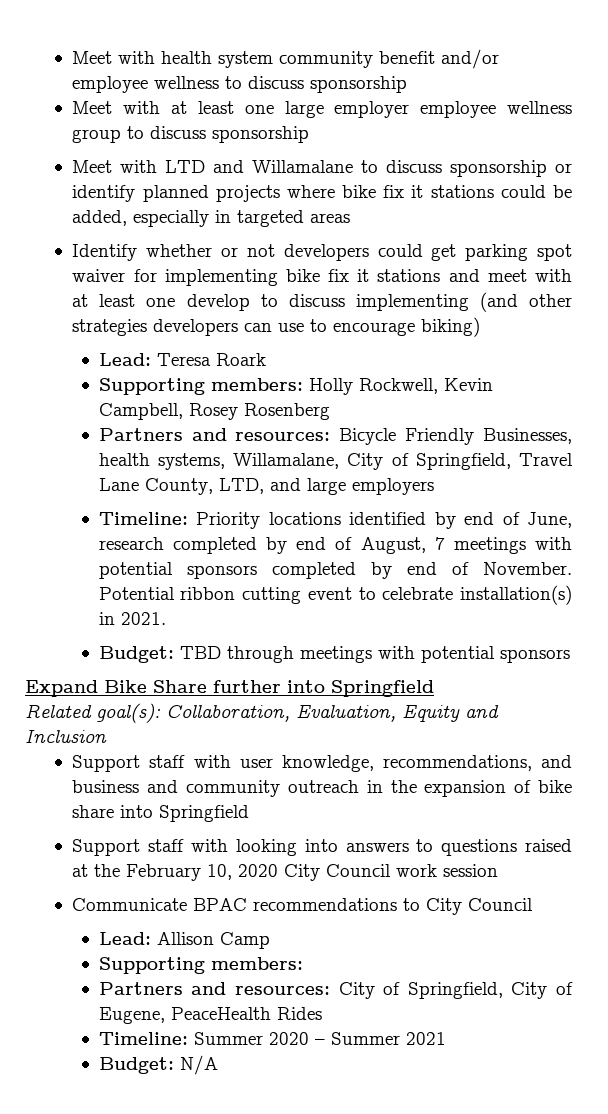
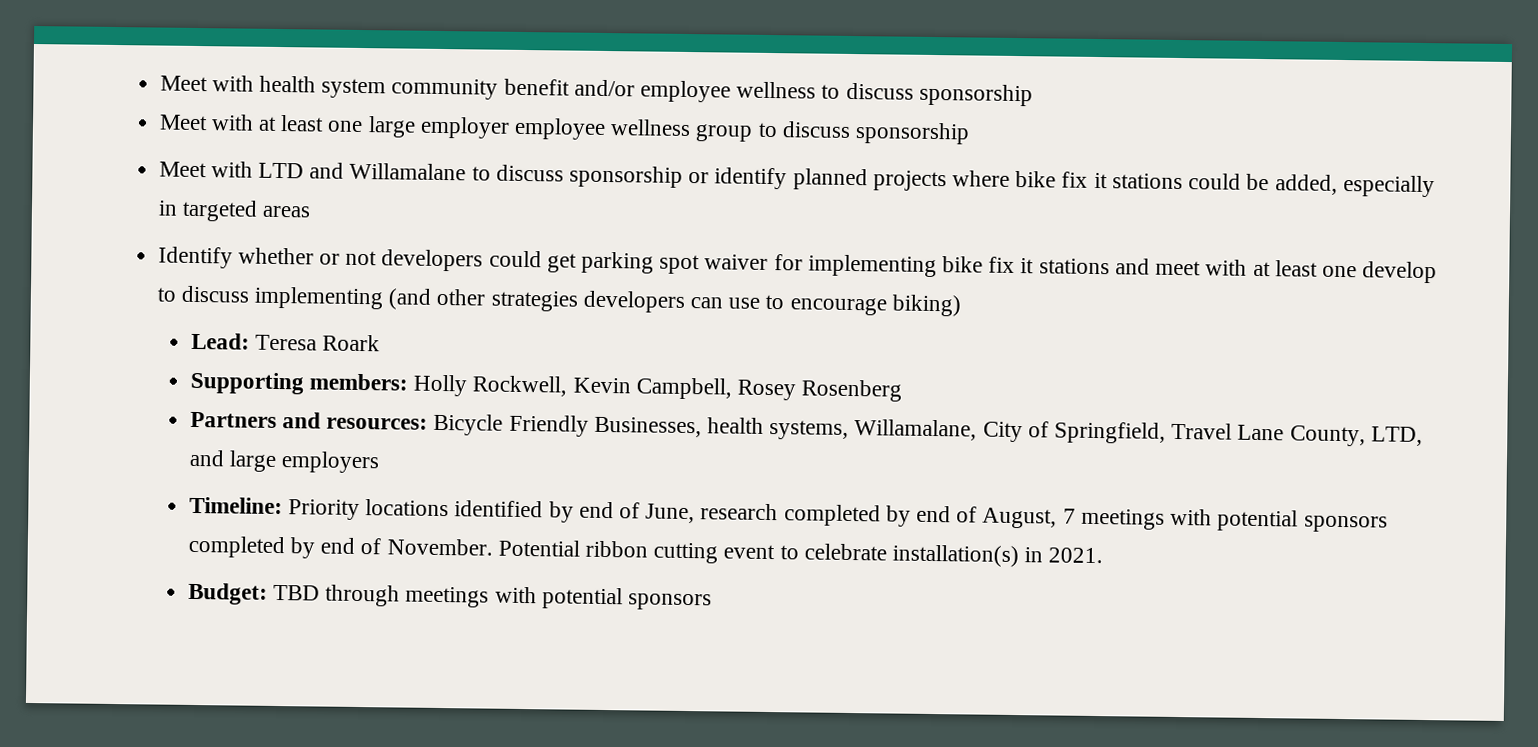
- Expand Bike Share further into Springfield
- Related goal(s): Collaboration, Evaluation, Equity and Inclusion
- Support staff with user knowledge, recommendations, and business and community outreach in the expansion of bike share into Springfield
- Support staff with looking into answers to questions raised at the February 10, 2020 City Council work session
- Communicate BPAC recommendations to City Council
- Lead: Allison Camp
- Supporting members:
- Partners and resources: City of Springfield, City of Eugene, PeaceHealth Rides
- Timeline: Summer 2020 – Summer 2021
- Budget: N/A

